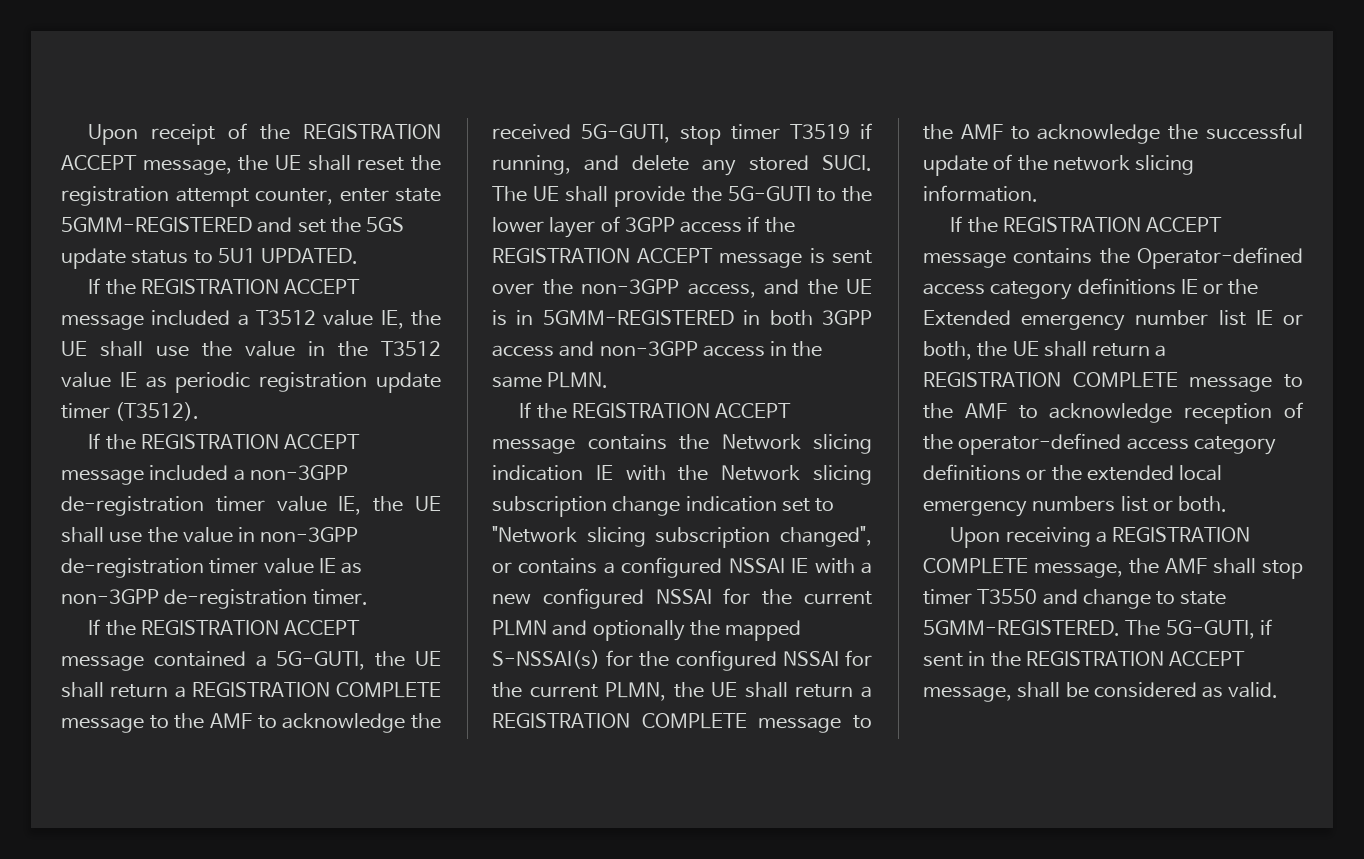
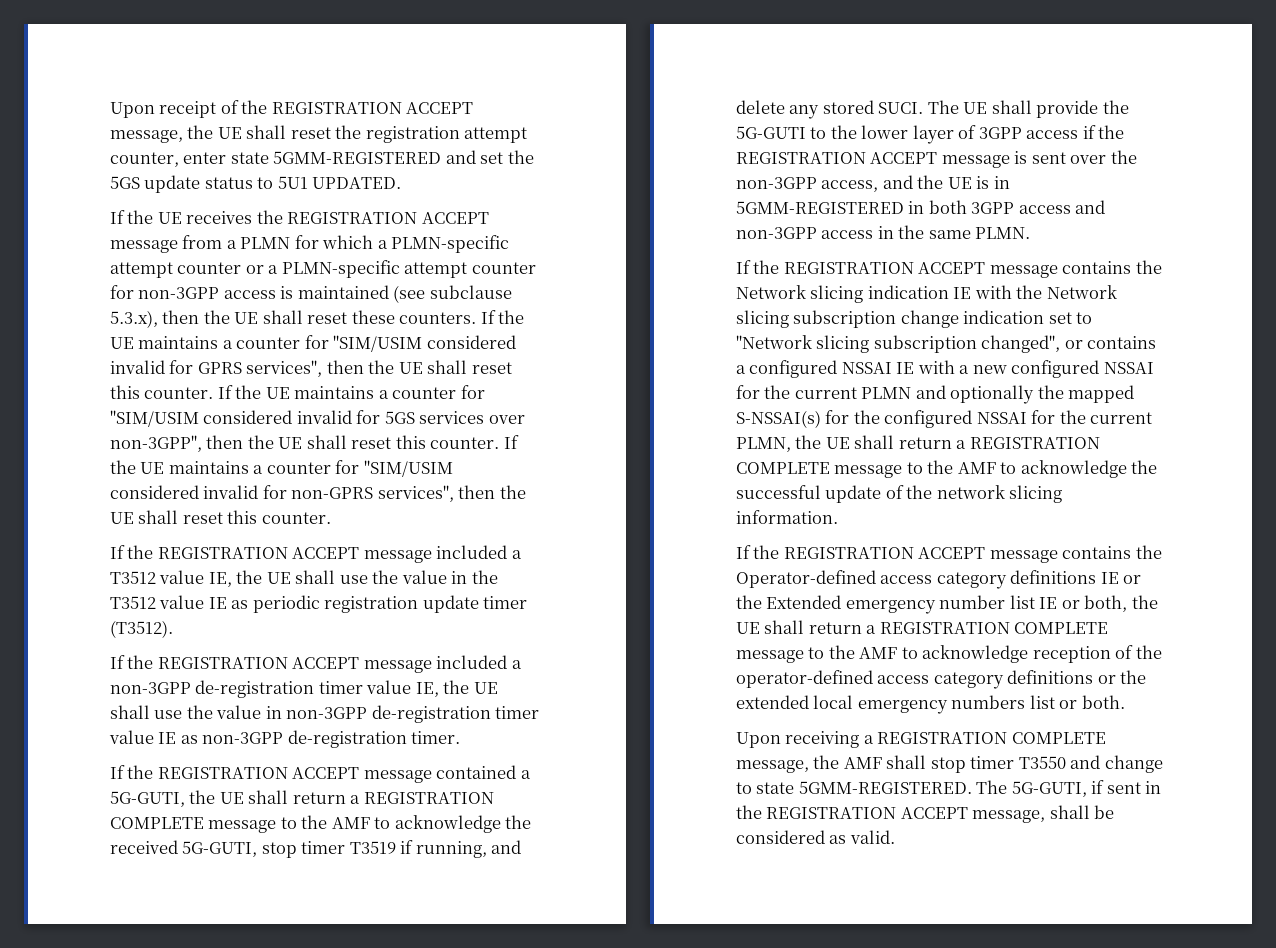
+ If the UE receives the REGISTRATION ACCEPT message from a PLMN for which a PLMN-specific attempt counter or a PLMN-specific attempt counter for non-3GPP access is maintained (see subclause 5.3.x), then the UE shall reset these counters. If the UE maintains a counter for "SIM/USIM considered invalid for GPRS services", then the UE shall reset this counter. If the UE maintains a counter for "SIM/USIM considered invalid for 5GS services over non-3GPP", then the UE shall reset this counter. If the UE maintains a counter for "SIM/USIM considered invalid for non-GPRS services", then the UE shall reset this counter.

